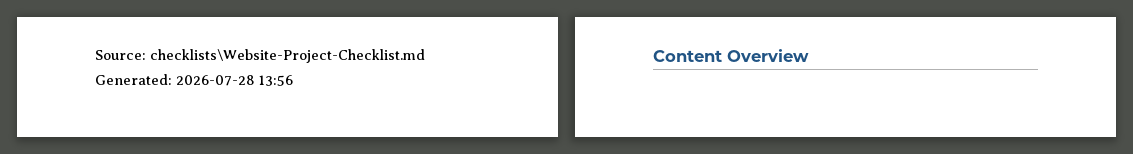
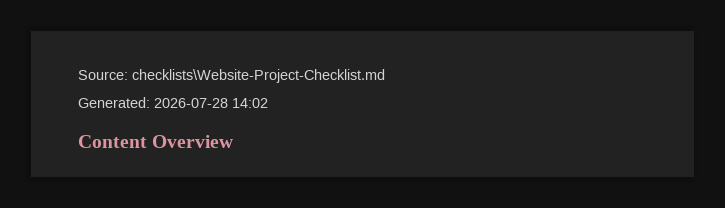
- Generated: 2026-07-28 13:56
+ Generated: 2026-07-28 14:02

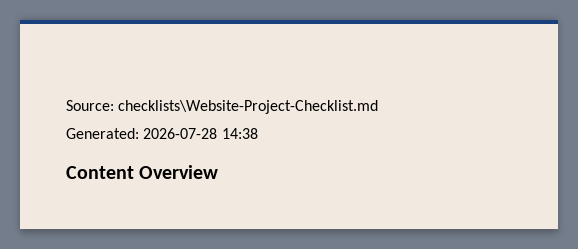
- Generated: 2026-07-28 14:02
+ Generated: 2026-07-28 14:38

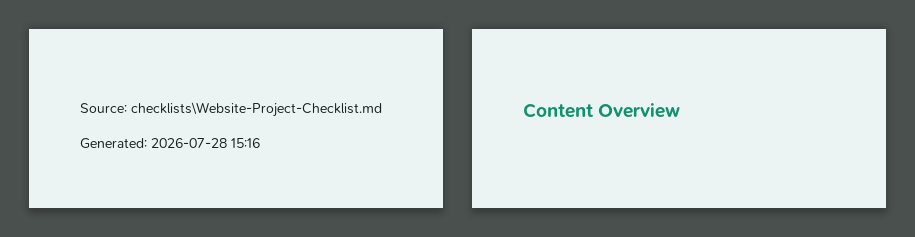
- Generated: 2026-07-28 14:38
+ Generated: 2026-07-28 15:16

